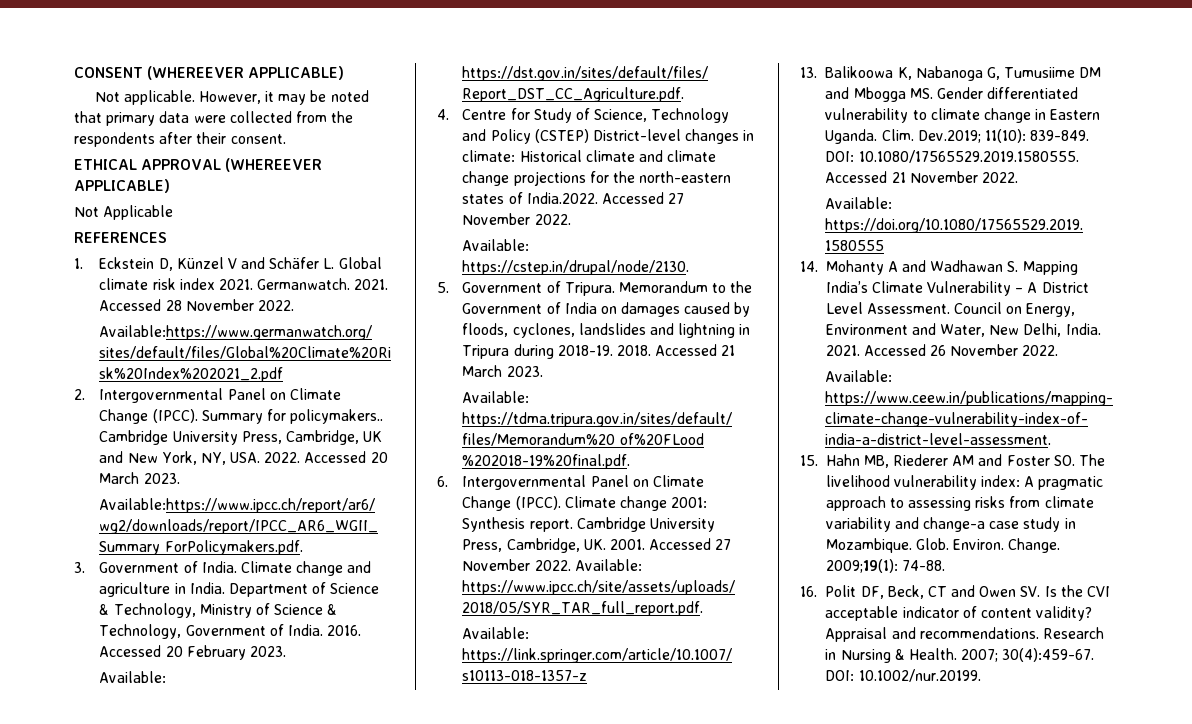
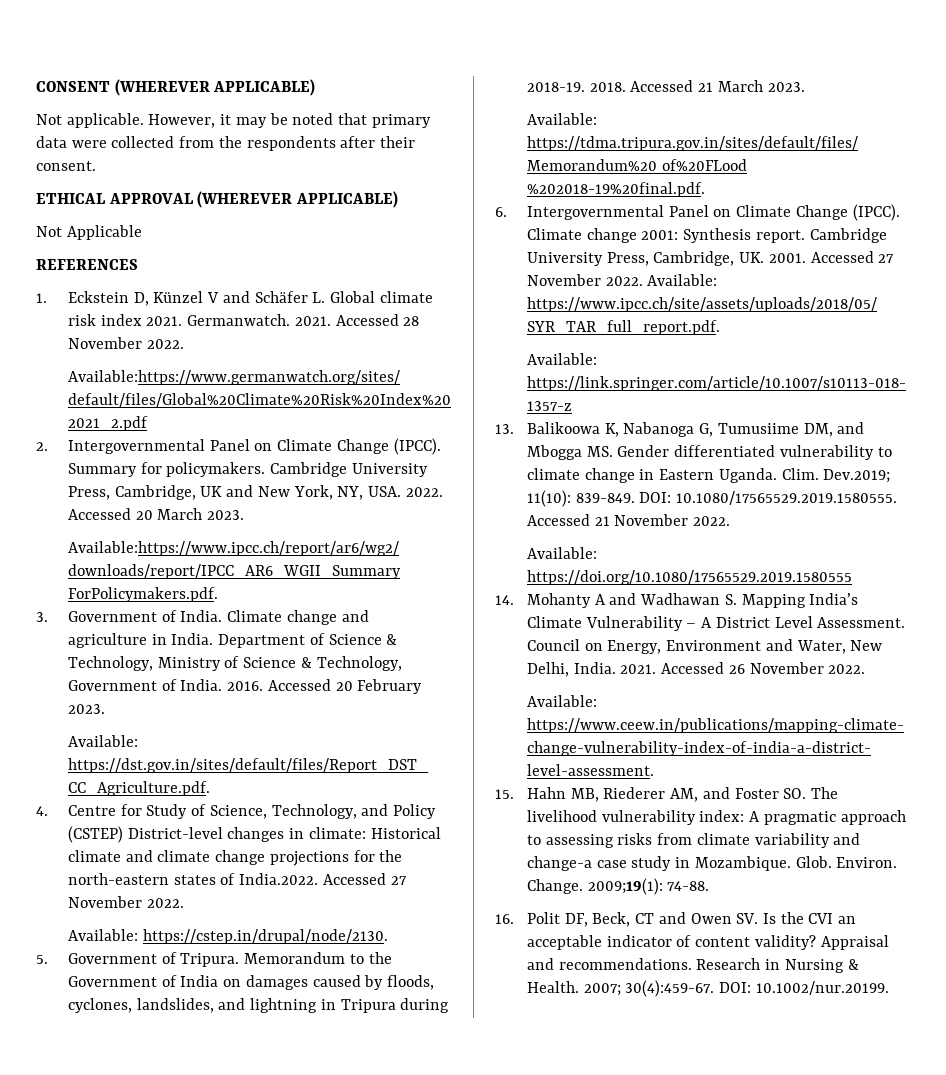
- CONSENT (WHEREEVER APPLICABLE)
+ CONSENT (WHEREVER APPLICABLE)
- ETHICAL APPROVAL (WHEREEVER APPLICABLE)
+ ETHICAL APPROVAL (WHEREVER APPLICABLE)
- Summary for policymakers..
+ Summary for policymakers.
- 4. Centre for Study of Science, Technology and Policy (CSTEP) District-level changes in climate: Historical climate and climate change projections for the north-eastern states of India.2022. Accessed 27 November 2022.
+ 4. Centre for Study of Science, Technology, and Policy (CSTEP) District-level changes in climate: Historical climate and climate change projections for the north-eastern states of India.2022. Accessed 27 November 2022.
- Memorandum to the Government of India on damages caused by floods, cyclones, landslides and lightning in Tripura during 2018-19.
+ Memorandum to the Government of India on damages caused by floods, cyclones, landslides, and lightning in Tripura during 2018-19.
- 13. Balikoowa K, Nabanoga G, Tumusiime DM and Mbogga MS. Gender differentiated vulnerability to climate change in Eastern Uganda.
+ 13. Balikoowa K, Nabanoga G, Tumusiime DM, and Mbogga MS. Gender differentiated vulnerability to climate change in Eastern Uganda.
- 15. Hahn MB, Riederer AM and Foster SO. The livelihood vulnerability index: A pragmatic approach to assessing risks from climate variability and change-a case study in Mozambique.
+ 15. Hahn MB, Riederer AM, and Foster SO. The livelihood vulnerability index: A pragmatic approach to assessing risks from climate variability and change-a case study in Mozambique.
- 16. Polit DF, Beck, CT and Owen SV. Is the CVI acceptable indicator of content validity?
+ 16. Polit DF, Beck, CT and Owen SV. Is the CVI an acceptable indicator of content validity?

